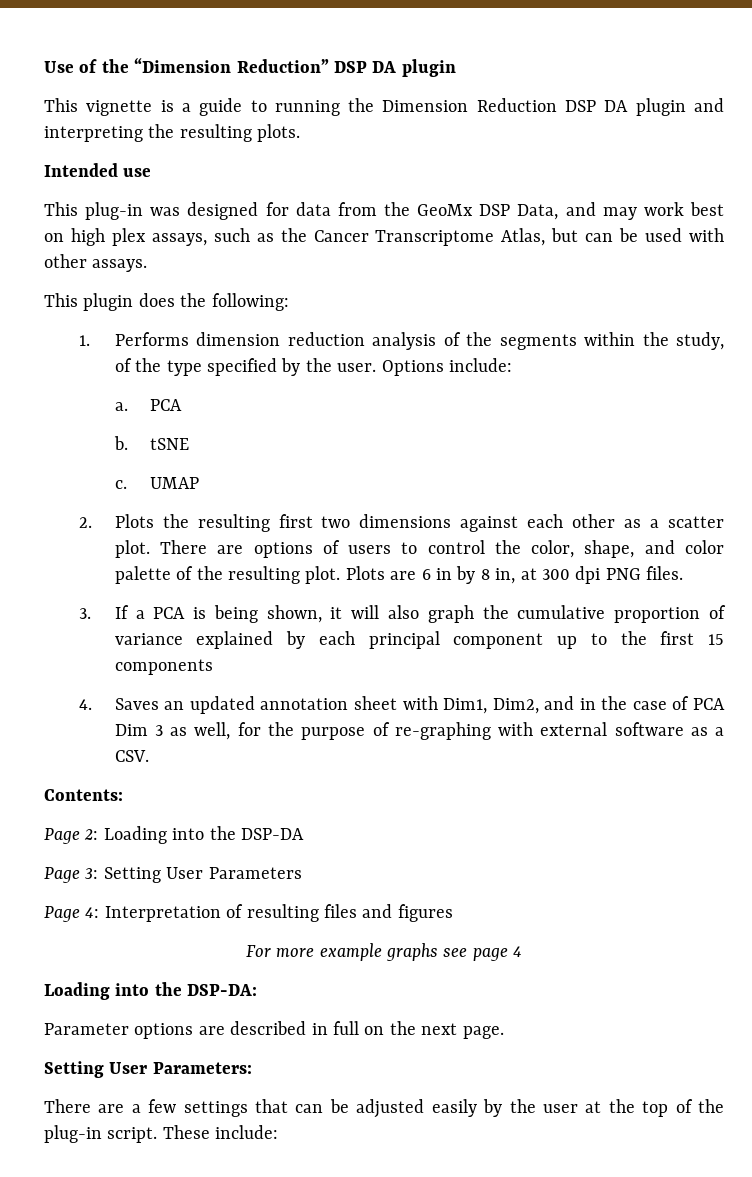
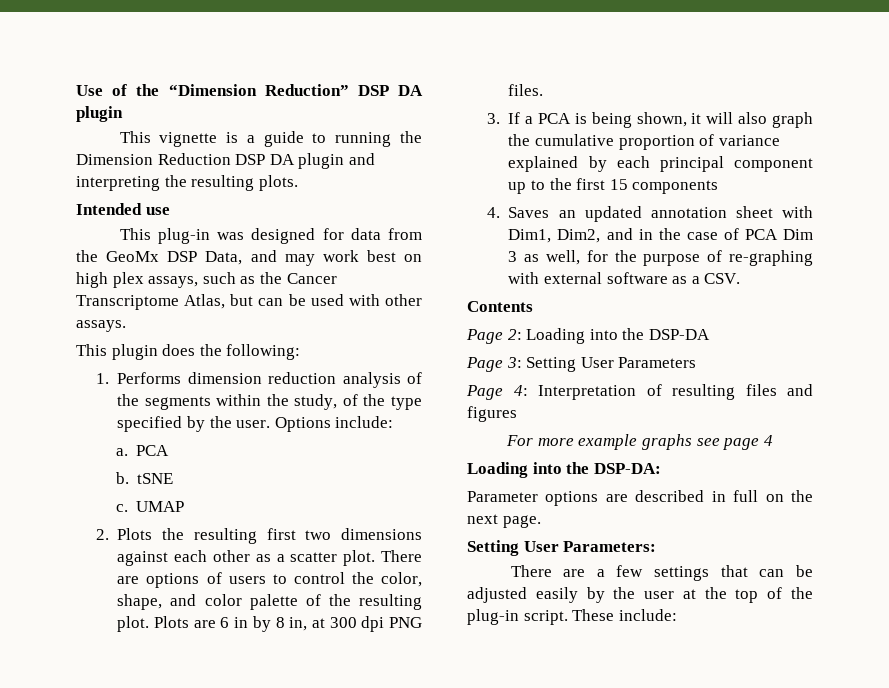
- Contents:
+ Contents

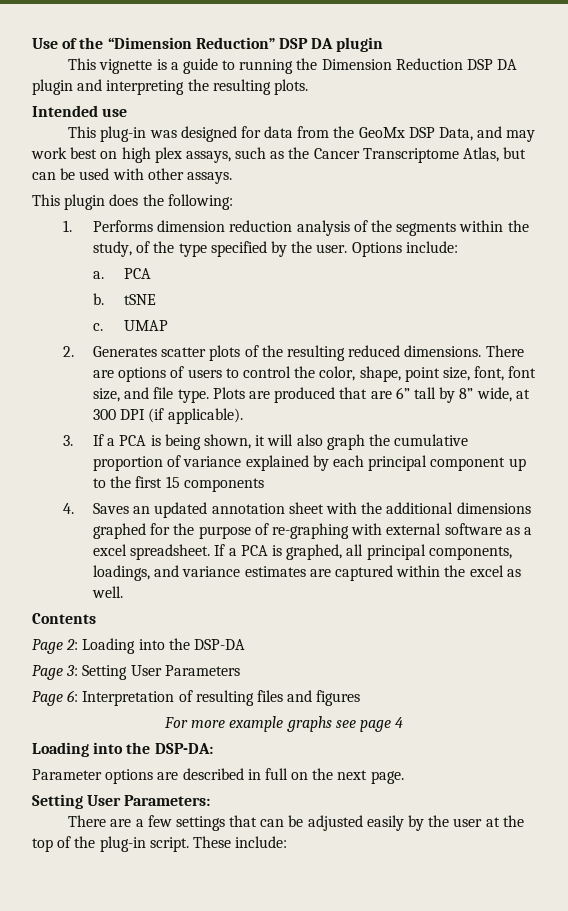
- 2. Plots the resulting first two dimensions against each other as a scatter plot.
+ 2. Generates scatter plots of the resulting reduced dimensions.
- There are options of users to control the color, shape, and color palette of the resulting plot. Plots are 6 in by 8 in, at 300 dpi PNG files.
+ There are options of users to control the color, shape, point size, font, font size, and file type. Plots are produced that are 6” tall by 8” wide, at 300 DPI (if applicable).
- 4. Saves an updated annotation sheet with Dim1, Dim2, and in the case of PCA Dim 3 as well, for the purpose of re-graphing with external software as a CSV.
+ 4. Saves an updated annotation sheet with the additional dimensions graphed for the purpose of re-graphing with external software as a excel spreadsheet. If a PCA is graphed, all principal components, loadings, and variance estimates are captured within the excel as well.
- Page 4: Interpretation of resulting files and figures
+ Page 6: Interpretation of resulting files and figures

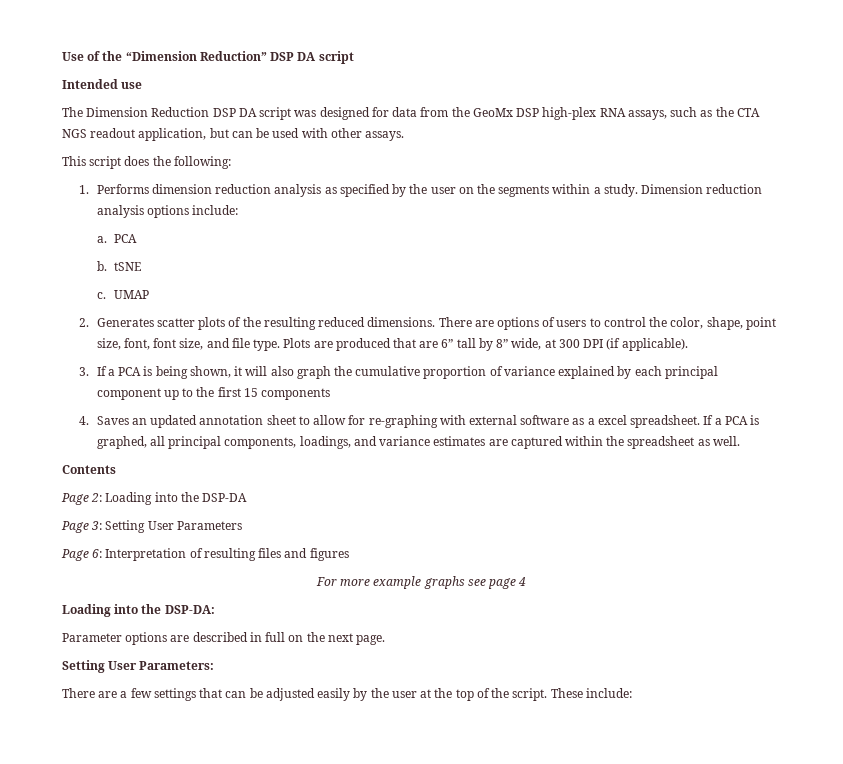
- Use of the “Dimension Reduction” DSP DA plugin
- This vignette is a guide to running the Dimension Reduction DSP DA plugin and interpreting the resulting plots.
+ Use of the “Dimension Reduction” DSP DA script
  Intended use
- This plug-in was designed for data from the GeoMx DSP Data, and may work best on high plex assays, such as the Cancer Transcriptome Atlas, but can be used with other assays.
+ The Dimension Reduction DSP DA script was designed for data from the GeoMx DSP high-plex RNA assays, such as the CTA NGS readout application, but can be used with other assays.
- This plugin does the following:
+ This script does the following:
- 1. Performs dimension reduction analysis of the segments within the study, of the type specified by the user. Options include:
+ 1. Performs dimension reduction analysis as specified by the user on the segments within a study. Dimension reduction analysis options include:
- 4. Saves an updated annotation sheet with the additional dimensions graphed for the purpose of re-graphing with external software as a excel spreadsheet.
+ 4. Saves an updated annotation sheet to allow for re-graphing with external software as a excel spreadsheet.
- If a PCA is graphed, all principal components, loadings, and variance estimates are captured within the excel as well.
+ If a PCA is graphed, all principal components, loadings, and variance estimates are captured within the spreadsheet as well.
- There are a few settings that can be adjusted easily by the user at the top of the plug-in script.
+ There are a few settings that can be adjusted easily by the user at the top of the script.

